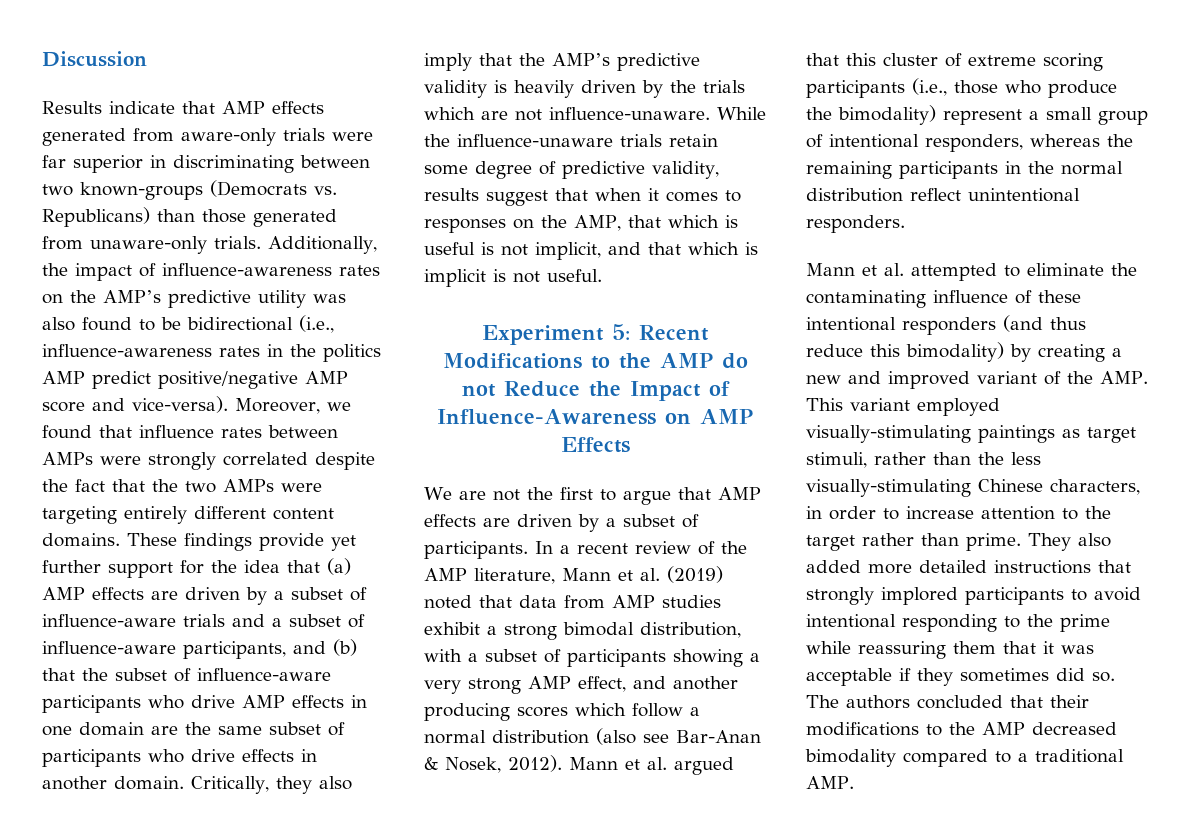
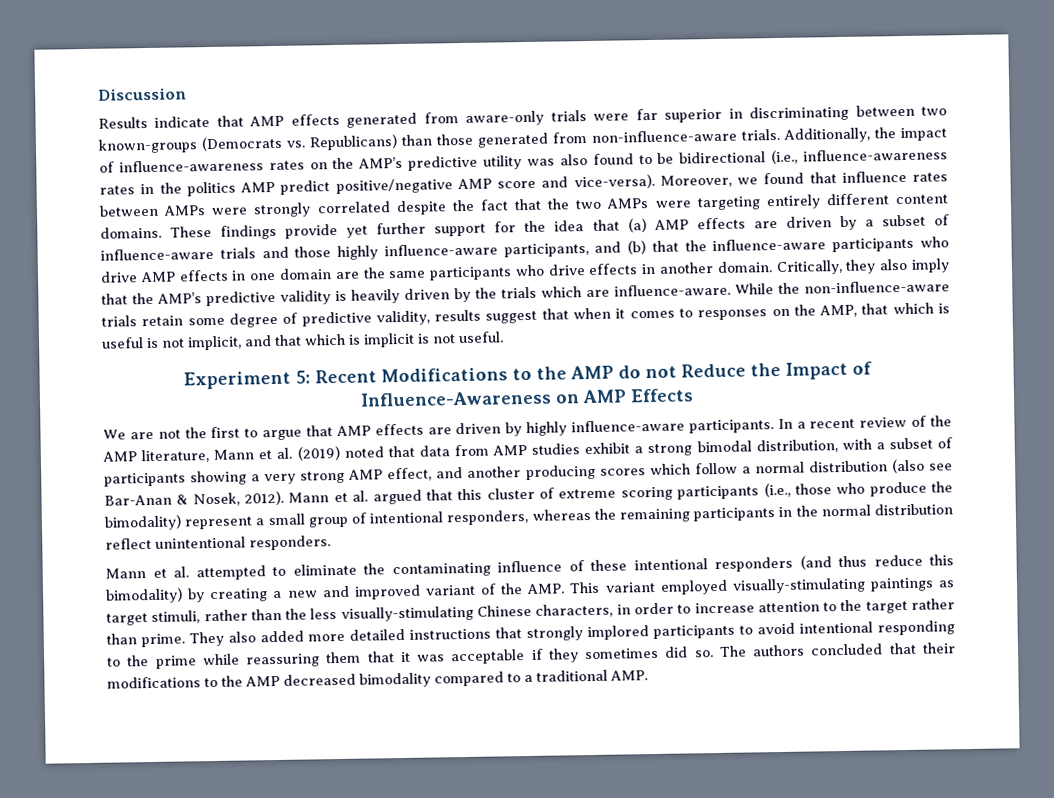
- Results indicate that AMP effects generated from aware-only trials were far superior in discriminating between two known-groups (Democrats vs. Republicans) than those generated from unaware-only trials.
+ Results indicate that AMP effects generated from aware-only trials were far superior in discriminating between two known-groups (Democrats vs. Republicans) than those generated from non-influence-aware trials.
- These findings provide yet further support for the idea that (a) AMP effects are driven by a subset of influence-aware trials and a subset of influence-aware participants, and (b) that the subset of influence-aware participants who drive AMP effects in one domain are the same subset of participants who drive effects in another domain.
+ These findings provide yet further support for the idea that (a) AMP effects are driven by a subset of influence-aware trials and those highly influence-aware participants, and (b) that the influence-aware participants who drive AMP effects in one domain are the same participants who drive effects in another domain.
- Critically, they also imply that the AMP’s predictive validity is heavily driven by the trials which are not influence-unaware.
+ Critically, they also imply that the AMP’s predictive validity is heavily driven by the trials which are influence-aware.
- While the influence-unaware trials retain some degree of predictive validity, results suggest that when it comes to responses on the AMP, that which is useful is not implicit, and that which is implicit is not useful.
+ While the non-influence-aware trials retain some degree of predictive validity, results suggest that when it comes to responses on the AMP, that which is useful is not implicit, and that which is implicit is not useful.
- We are not the first to argue that AMP effects are driven by a subset of participants.
+ We are not the first to argue that AMP effects are driven by highly influence-aware participants.

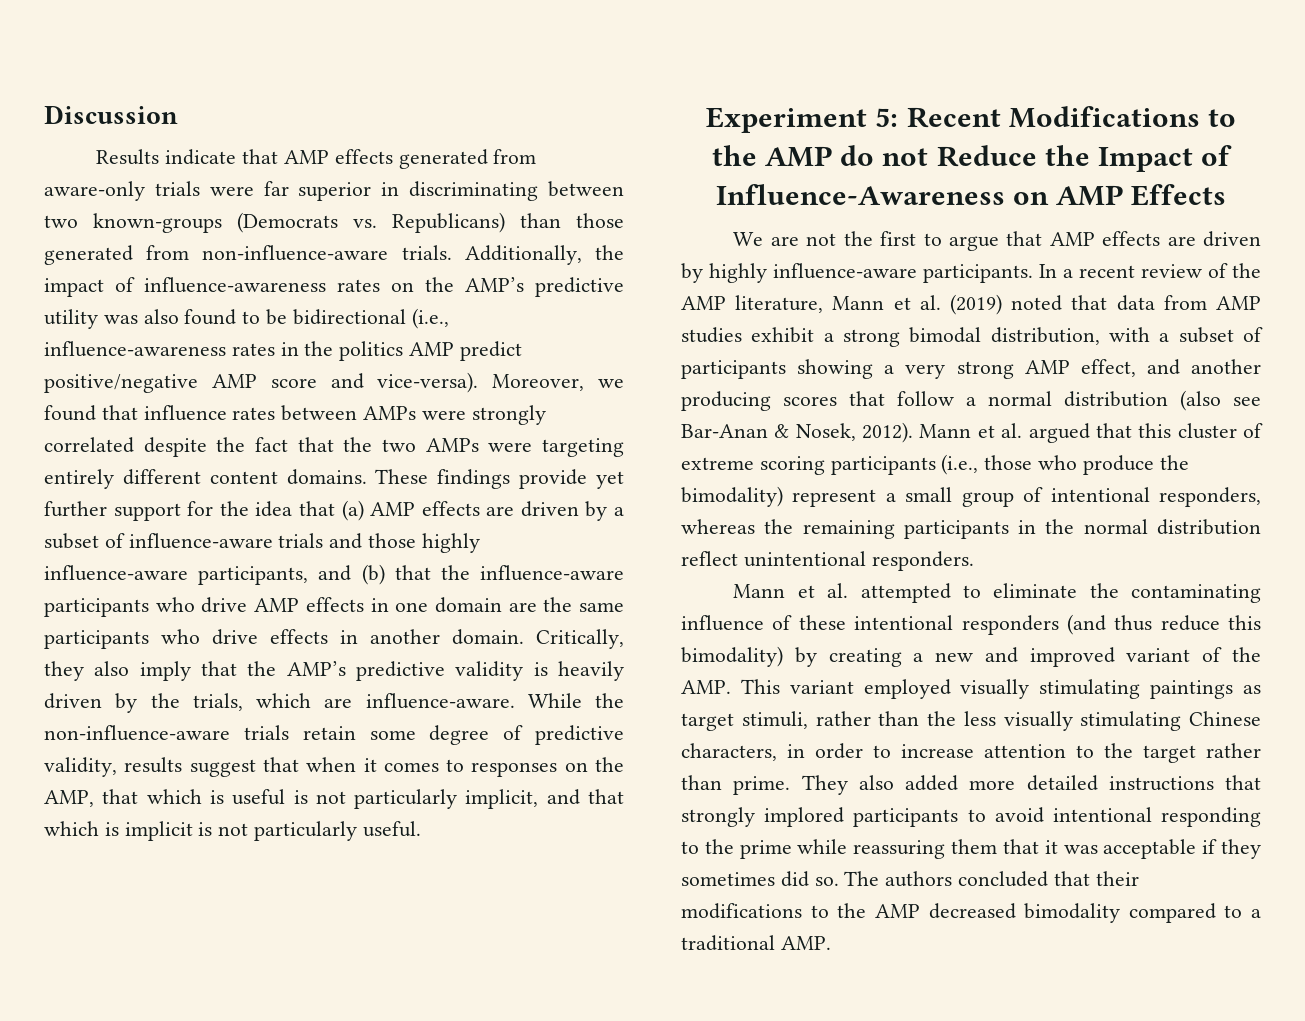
- Critically, they also imply that the AMP’s predictive validity is heavily driven by the trials which are influence-aware.
+ Critically, they also imply that the AMP’s predictive validity is heavily driven by the trials, which are influence-aware.
- While the non-influence-aware trials retain some degree of predictive validity, results suggest that when it comes to responses on the AMP, that which is useful is not implicit, and that which is implicit is not useful.
+ While the non-influence-aware trials retain some degree of predictive validity, results suggest that when it comes to responses on the AMP, that which is useful is not particularly implicit, and that which is implicit is not particularly useful.
- In a recent review of the AMP literature, Mann et al. (2019) noted that data from AMP studies exhibit a strong bimodal distribution, with a subset of participants showing a very strong AMP effect, and another producing scores which follow a normal distribution (also see Bar-Anan & Nosek, 2012).
+ In a recent review of the AMP literature, Mann et al. (2019) noted that data from AMP studies exhibit a strong bimodal distribution, with a subset of participants showing a very strong AMP effect, and another producing scores that follow a normal distribution (also see Bar-Anan & Nosek, 2012).
- Mann et al. attempted to eliminate the contaminating influence of these intentional responders (and thus reduce this bimodality) by creating a new and improved variant of the AMP. This variant employed visually-stimulating paintings as target stimuli, rather than the less visually-stimulating Chinese characters, in order to increase attention to the target rather than prime.
+ Mann et al. attempted to eliminate the contaminating influence of these intentional responders (and thus reduce this bimodality) by creating a new and improved variant of the AMP. This variant employed visually stimulating paintings as target stimuli, rather than the less visually stimulating Chinese characters, in order to increase attention to the target rather than prime.

